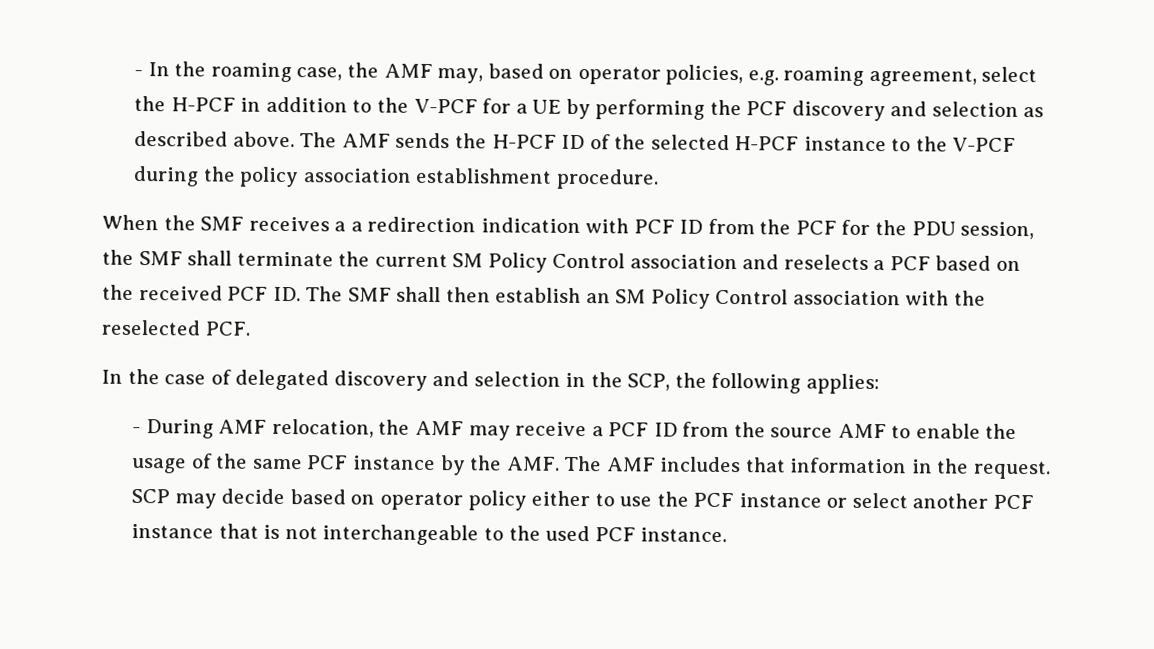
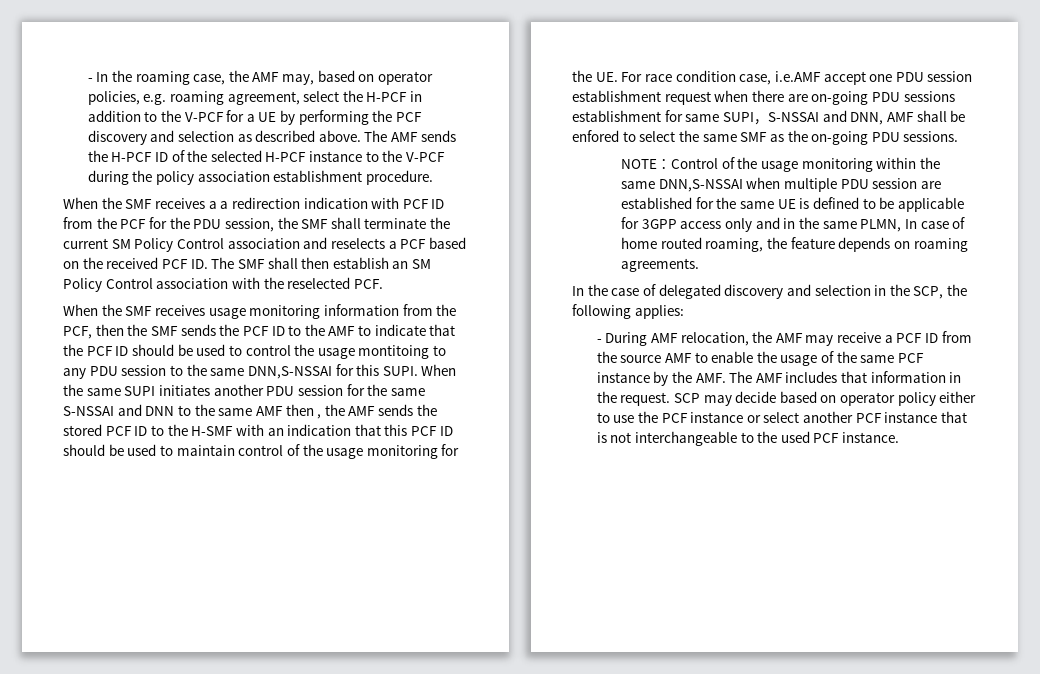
+ When the SMF receives usage monitoring information from the PCF, then the SMF sends the PCF ID to the AMF to indicate that the PCF ID should be used to control the usage montitoing to any PDU session to the same DNN,S-NSSAI for this SUPI. When the same SUPI initiates another PDU session for the same S-NSSAI and DNN to the same AMF then , the AMF sends the stored PCF ID to the H-SMF with an indication that this PCF ID should be used to maintain control of the usage monitoring for the UE. For race condition case, i.e.AMF accept one PDU session establishment request when there are on-going PDU sessions establishment for same SUPI，S-NSSAI and DNN, AMF shall be enfored to select the same SMF as the on-going PDU sessions.
+ NOTE：Control of the usage monitoring within the same DNN,S-NSSAI when multiple PDU session are established for the same UE is defined to be applicable for 3GPP access only and in the same PLMN, In case of home routed roaming, the feature depends on roaming agreements.

